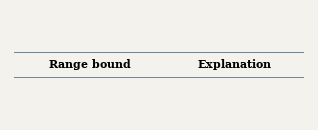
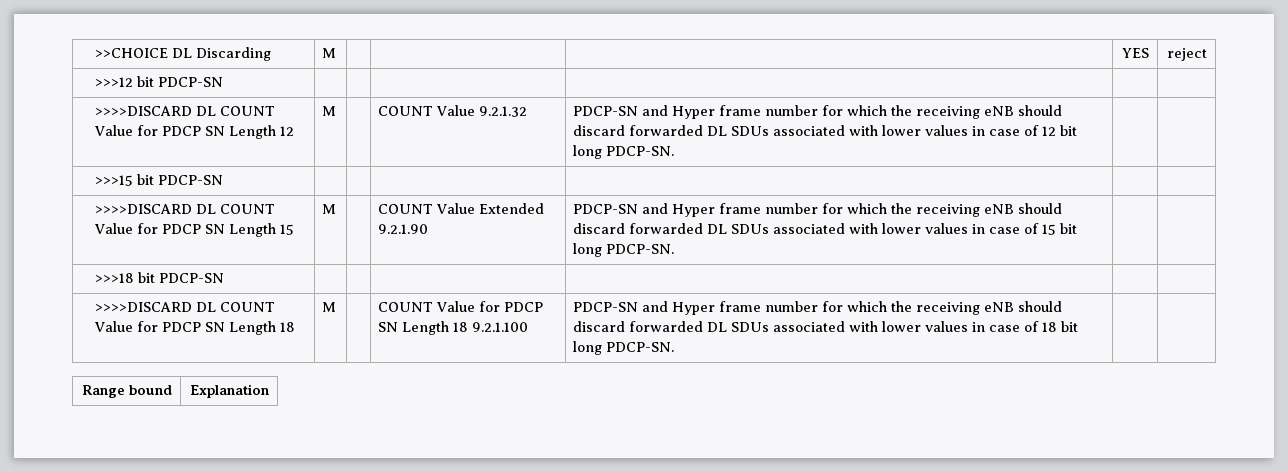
+ >>CHOICE DL Discarding | M | | | | YES | reject
+ >>>12 bit PDCP-SN | | | | | |
+ >>>>DISCARD DL COUNT Value for PDCP SN Length 12 | M | | COUNT Value 9.2.1.32 | PDCP-SN and Hyper frame number for which the receiving eNB should discard forwarded DL SDUs associated with lower values in case of 12 bit long PDCP-SN. | |
+ >>>15 bit PDCP-SN | | | | | |
+ >>>>DISCARD DL COUNT Value for PDCP SN Length 15 | M | | COUNT Value Extended 9.2.1.90 | PDCP-SN and Hyper frame number for which the receiving eNB should discard forwarded DL SDUs associated with lower values in case of 15 bit long PDCP-SN. | |
+ >>>18 bit PDCP-SN | | | | | |
+ >>>>DISCARD DL COUNT Value for PDCP SN Length 18 | M | | COUNT Value for PDCP SN Length 18 9.2.1.100 | PDCP-SN and Hyper frame number for which the receiving eNB should discard forwarded DL SDUs associated with lower values in case of 18 bit long PDCP-SN.

